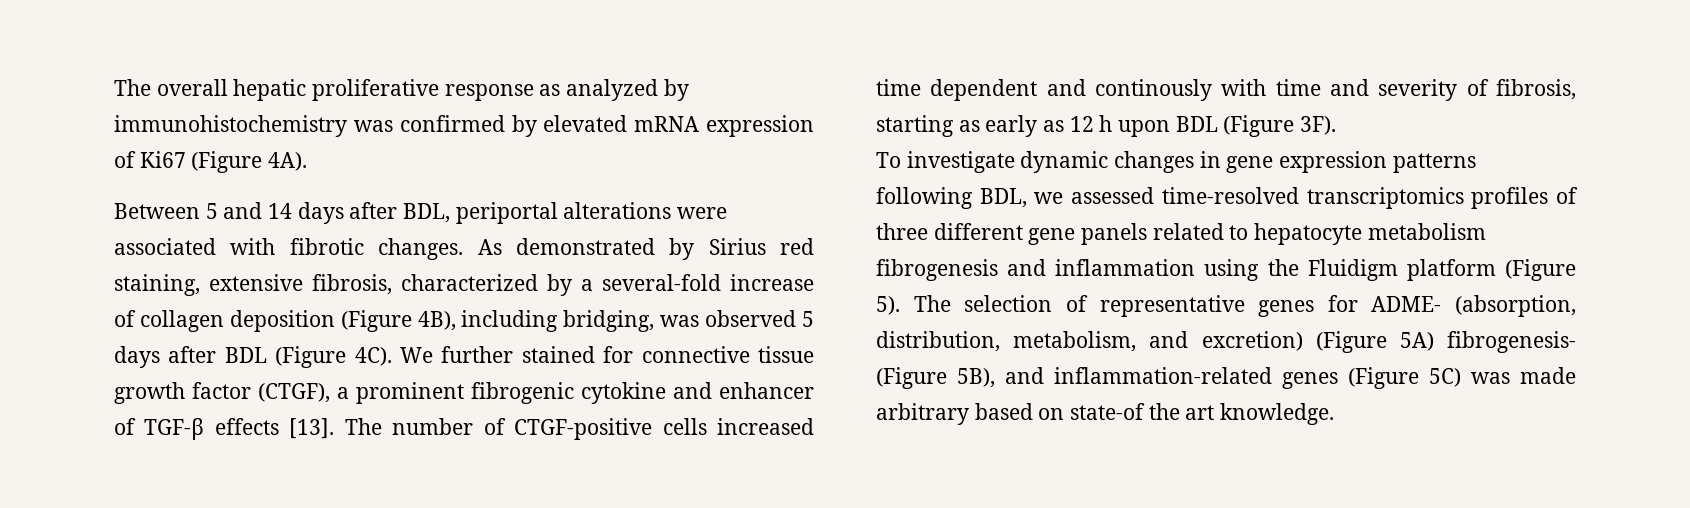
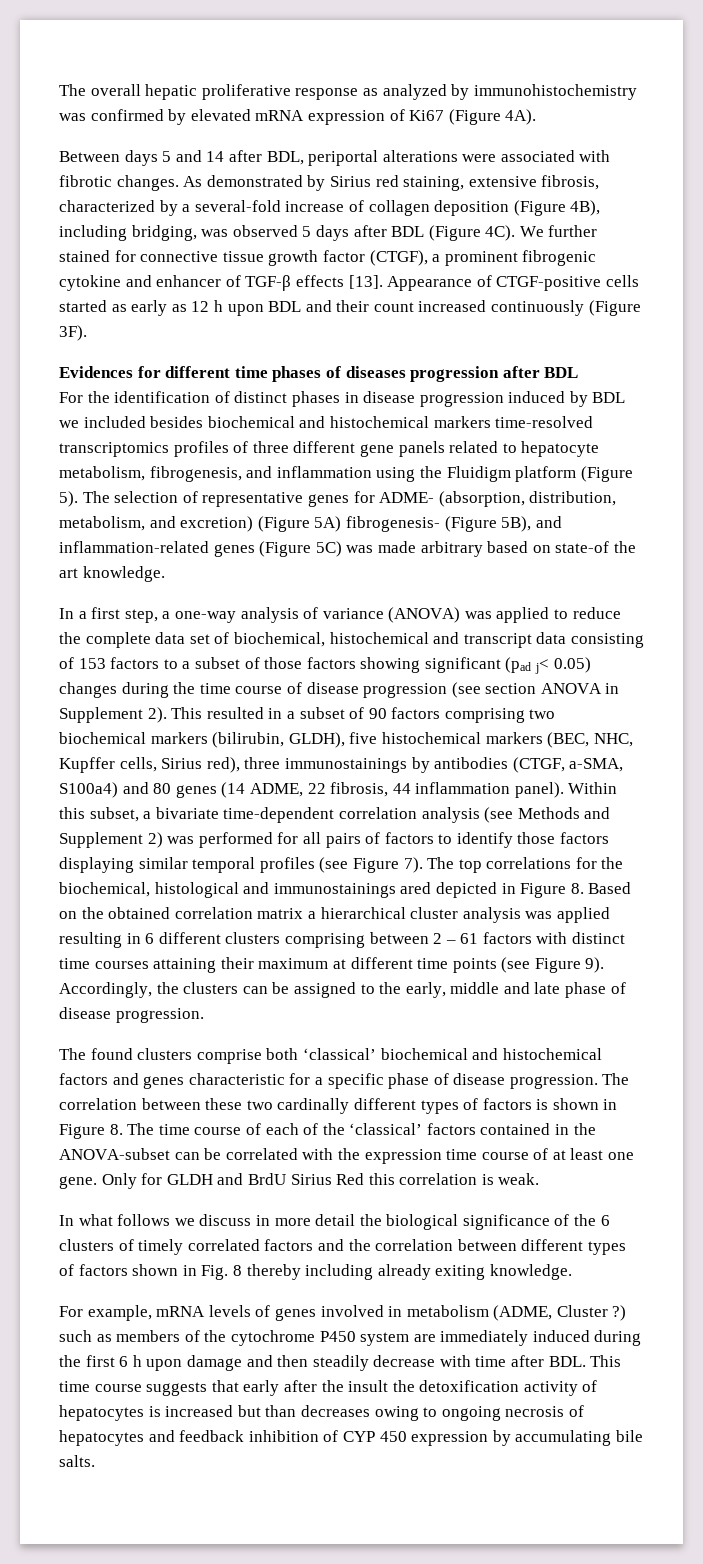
- Between 5 and 14 days after BDL, periportal alterations were associated with fibrotic changes.
+ Between days 5 and 14 after BDL, periportal alterations were associated with fibrotic changes.
- The number of CTGF-positive cells increased time dependent and continously with time and severity of fibrosis, starting as early as 12 h upon BDL (Figure 3F).
- To investigate dynamic changes in gene expression patterns following BDL, we assessed time-resolved transcriptomics profiles of three different gene panels related to hepatocyte metabolism fibrogenesis and inflammation using the Fluidigm platform (Figure 5).
+ Appearance of CTGF-positive cells started as early as 12 h upon BDL and their count increased continuously (Figure 3F).
+ Evidences for different time phases of diseases progression after BDL
+ For the identification of distinct phases in disease progression induced by BDL we included besides biochemical and histochemical markers time-resolved transcriptomics profiles of three different gene panels related to hepatocyte metabolism, fibrogenesis, and inflammation using the Fluidigm platform (Figure 5).
+ In a first step, a one-way analysis of variance (ANOVA) was applied to reduce the complete data set of biochemical, histochemical and transcript data consisting of 153 factors to a subset of those factors showing significant (pad j< 0.05) changes during the time course of disease progression (see section ANOVA in Supplement 2). This resulted in a subset of 90 factors comprising two biochemical markers (bilirubin, GLDH), five histochemical markers (BEC, NHC, Kupffer cells, Sirius red), three immunostainings by antibodies (CTGF, a-SMA, S100a4) and 80 genes (14 ADME, 22 fibrosis, 44 inflammation panel). Within this subset, a bivariate time-dependent correlation analysis (see Methods and Supplement 2) was performed for all pairs of factors to identify those factors displaying similar temporal profiles (see Figure 7). The top correlations for the biochemical, histological and immunostainings ared depicted in Figure 8. Based on the obtained correlation matrix a hierarchical cluster analysis was applied resulting in 6 different clusters comprising between 2 – 61 factors with distinct time courses attaining their maximum at different time points (see Figure 9). Accordingly, the clusters can be assigned to the early, middle and late phase of disease progression.
+ The found clusters comprise both ‘classical’ biochemical and histochemical factors and genes characteristic for a specific phase of disease progression. The correlation between these two cardinally different types of factors is shown in Figure 8. The time course of each of the ‘classical’ factors contained in the ANOVA-subset can be correlated with the expression time course of at least one gene. Only for GLDH and BrdU Sirius Red this correlation is weak.
+ In what follows we discuss in more detail the biological significance of the 6 clusters of timely correlated factors and the correlation between different types of factors shown in Fig. 8 thereby including already exiting knowledge.
+ For example, mRNA levels of genes involved in metabolism (ADME, Cluster ?) such as members of the cytochrome P450 system are immediately induced during the first 6 h upon damage and then steadily decrease with time after BDL. This time course suggests that early after the insult the detoxification activity of hepatocytes is increased but than decreases owing to ongoing necrosis of hepatocytes and feedback inhibition of CYP 450 expression by accumulating bile salts.

